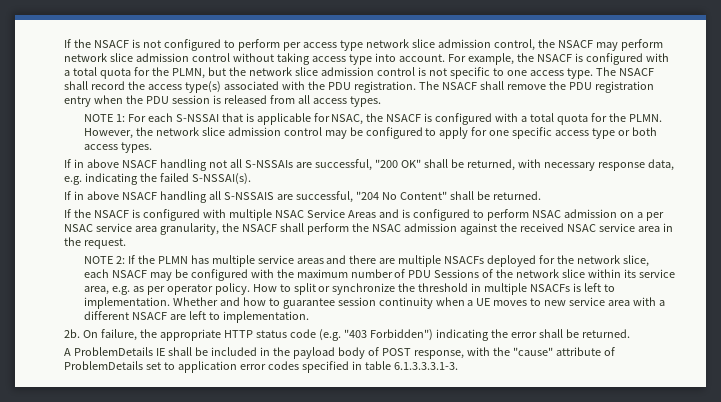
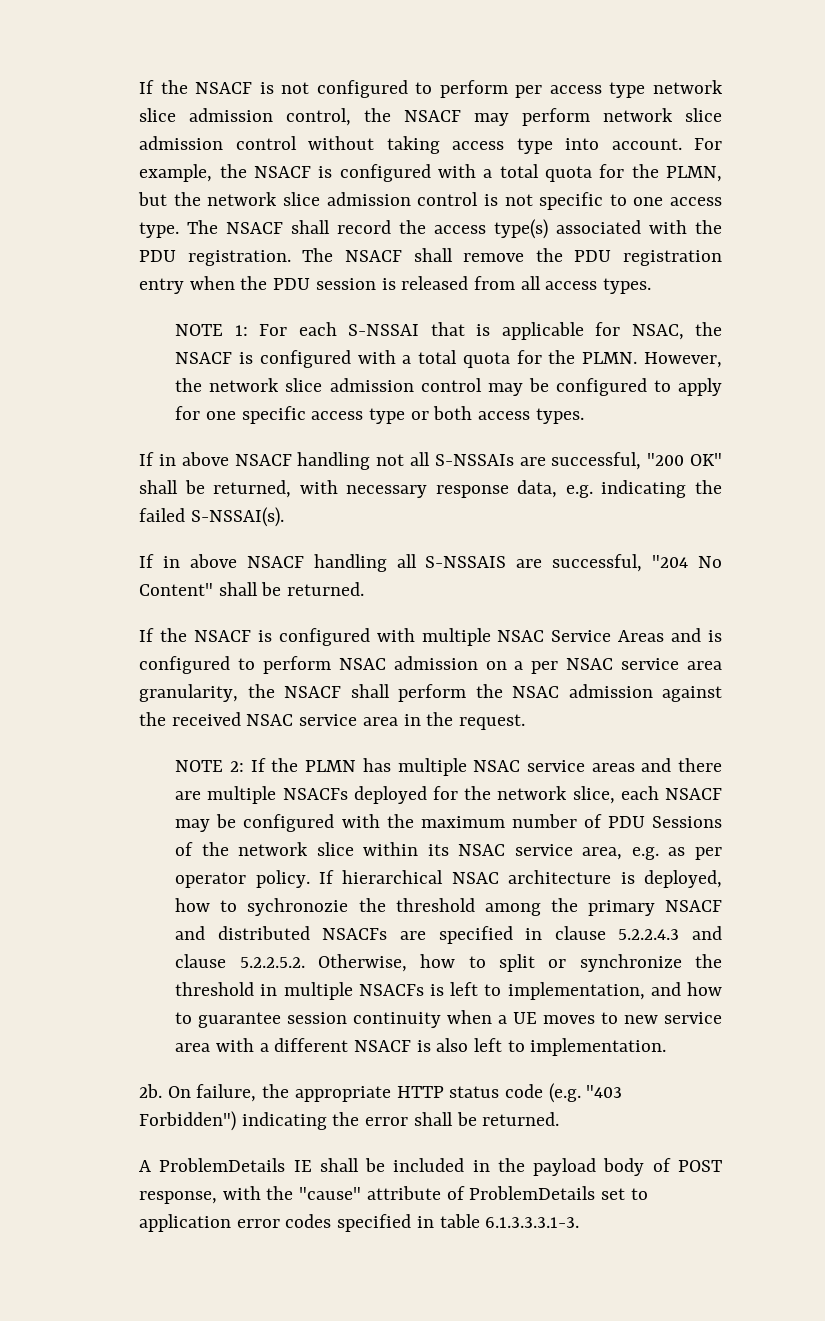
- NOTE 2: If the PLMN has multiple service areas and there are multiple NSACFs deployed for the network slice, each NSACF may be configured with the maximum number of PDU Sessions of the network slice within its service area, e.g. as per operator policy.
+ NOTE 2: If the PLMN has multiple NSAC service areas and there are multiple NSACFs deployed for the network slice, each NSACF may be configured with the maximum number of PDU Sessions of the network slice within its NSAC service area, e.g. as per operator policy.
- How to split or synchronize the threshold in multiple NSACFs is left to implementation. Whether and how to guarantee session continuity when a UE moves to new service area with a different NSACF are left to implementation.
+ If hierarchical NSAC architecture is deployed, how to sychronozie the threshold among the primary NSACF and distributed NSACFs are specified in clause 5.2.2.4.3 and clause 5.2.2.5.2. Otherwise, how to split or synchronize the threshold in multiple NSACFs is left to implementation, and how to guarantee session continuity when a UE moves to new service area with a different NSACF is also left to implementation.

